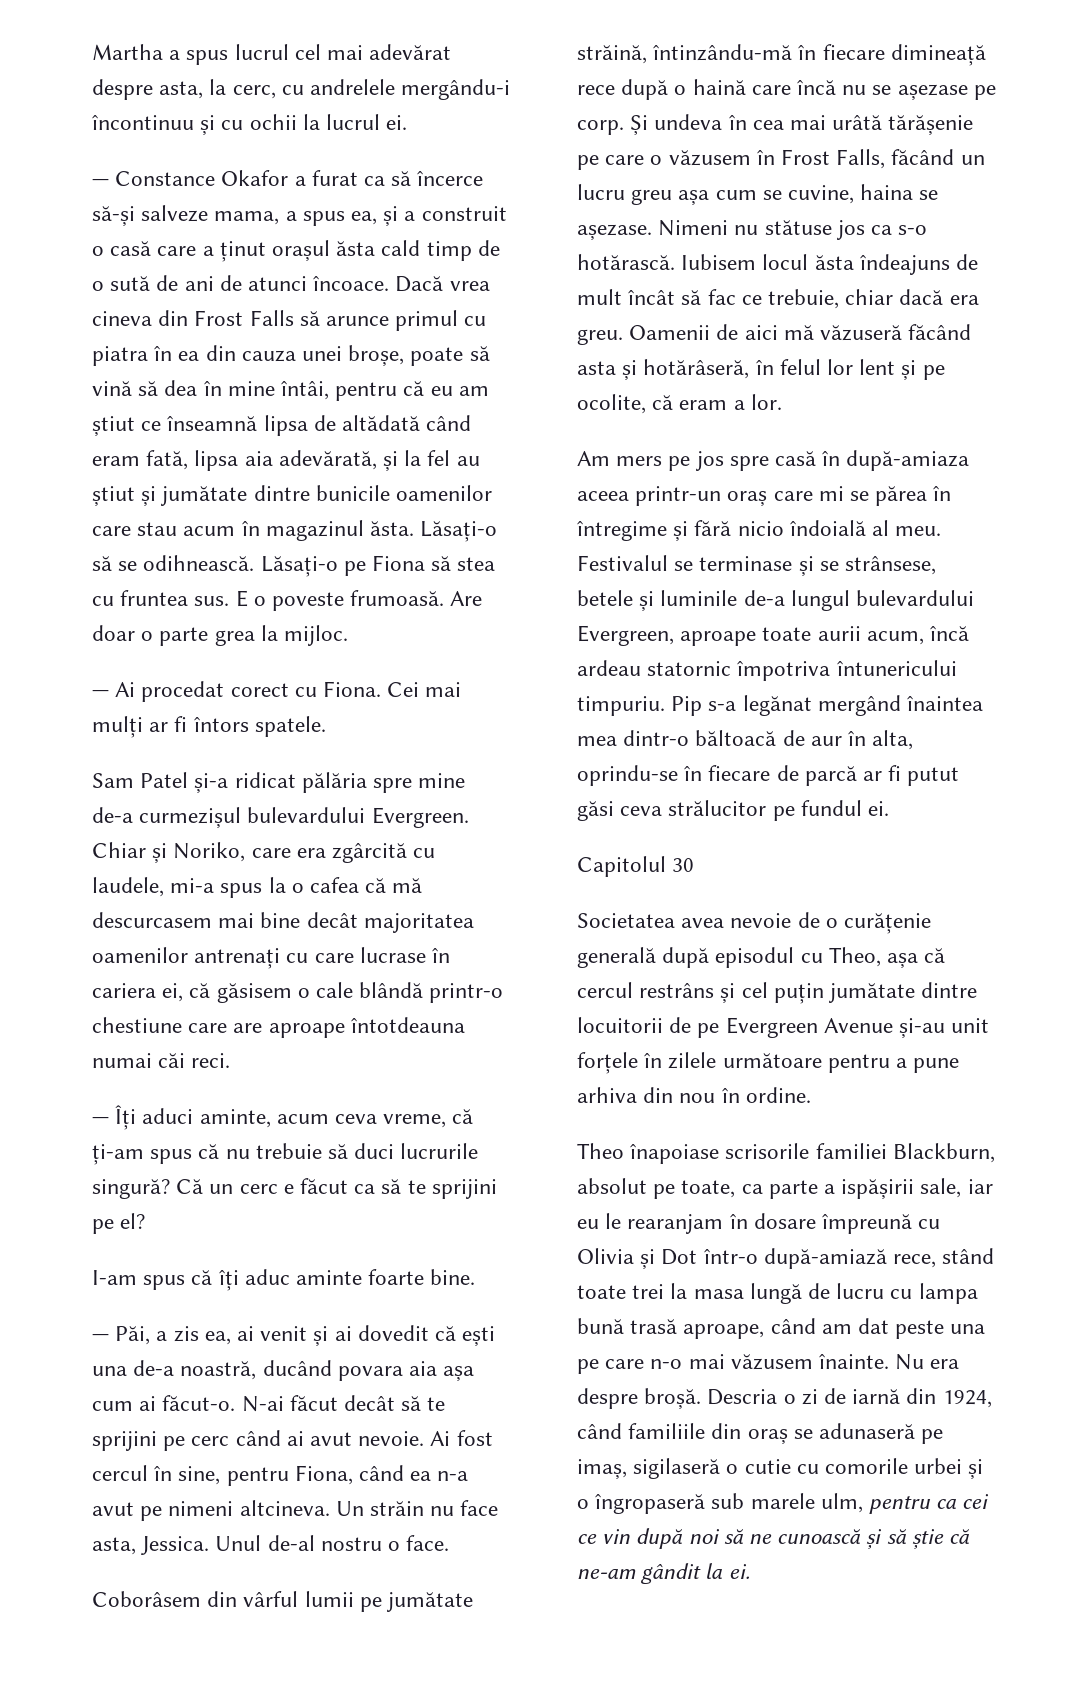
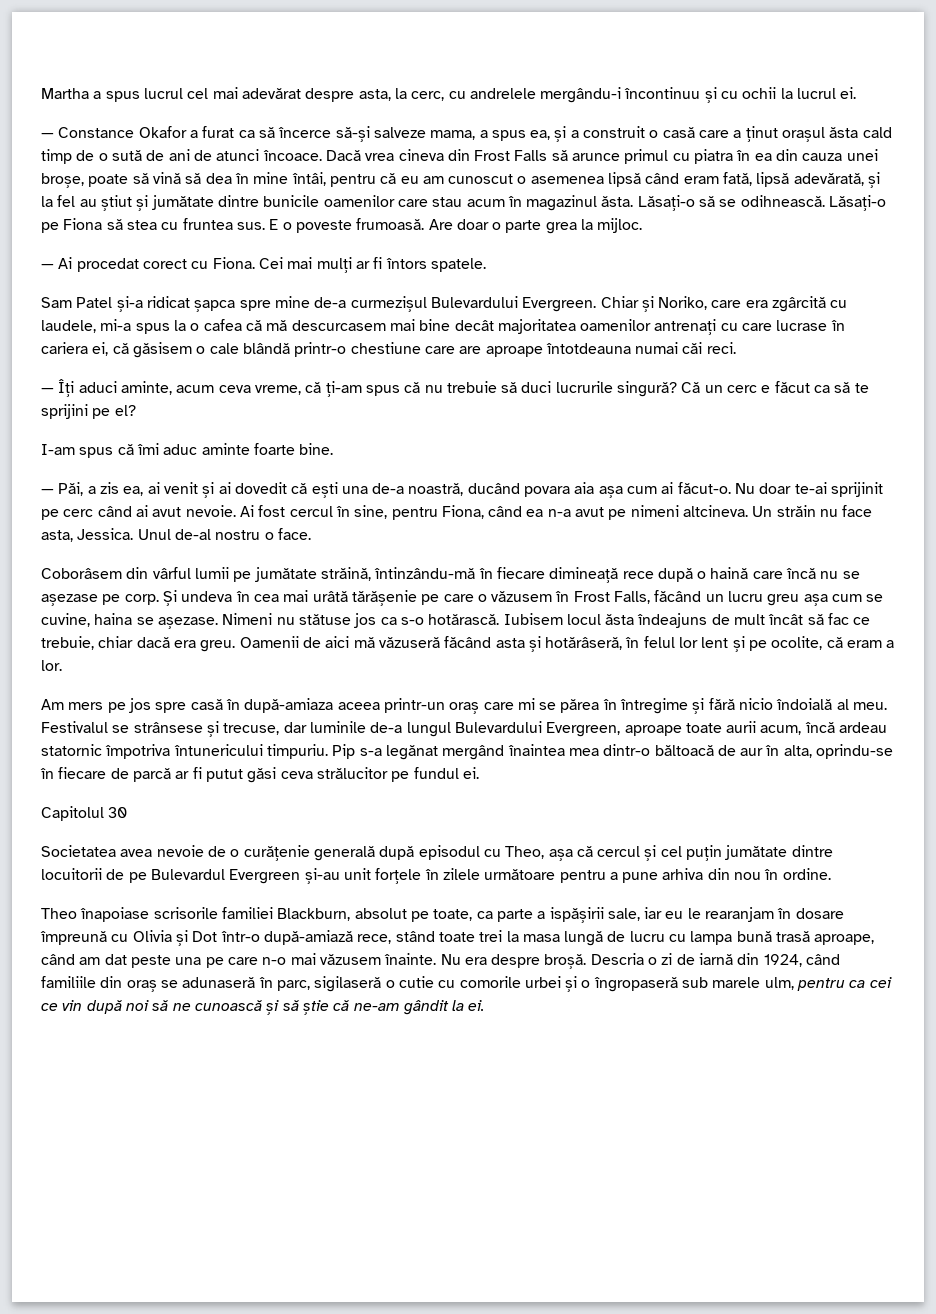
- Dacă vrea cineva din Frost Falls să arunce primul cu piatra în ea din cauza unei broșe, poate să vină să dea în mine întâi, pentru că eu am știut ce înseamnă lipsa de altădată când eram fată, lipsa aia adevărată, și la fel au știut și jumătate dintre bunicile oamenilor care stau acum în magazinul ăsta.
+ Dacă vrea cineva din Frost Falls să arunce primul cu piatra în ea din cauza unei broșe, poate să vină să dea în mine întâi, pentru că eu am cunoscut o asemenea lipsă când eram fată, lipsă adevărată, și la fel au știut și jumătate dintre bunicile oamenilor care stau acum în magazinul ăsta.
- Sam Patel și-a ridicat pălăria spre mine de-a curmezișul bulevardului Evergreen.
+ Sam Patel și-a ridicat șapca spre mine de-a curmezișul Bulevardului Evergreen.
- I-am spus că îți aduc aminte foarte bine.
+ I-am spus că îmi aduc aminte foarte bine.
- N-ai făcut decât să te sprijini pe cerc când ai avut nevoie.
+ Nu doar te-ai sprijinit pe cerc când ai avut nevoie.
- Festivalul se terminase și se strânsese, betele și luminile de-a lungul bulevardului Evergreen, aproape toate aurii acum, încă ardeau statornic împotriva întunericului timpuriu.
+ Festivalul se strânsese și trecuse, dar luminile de-a lungul Bulevardului Evergreen, aproape toate aurii acum, încă ardeau statornic împotriva întunericului timpuriu.
- Societatea avea nevoie de o curățenie generală după episodul cu Theo, așa că cercul restrâns și cel puțin jumătate dintre locuitorii de pe Evergreen Avenue și-au unit forțele în zilele următoare pentru a pune arhiva din nou în ordine.
+ Societatea avea nevoie de o curățenie generală după episodul cu Theo, așa că cercul și cel puțin jumătate dintre locuitorii de pe Bulevardul Evergreen și-au unit forțele în zilele următoare pentru a pune arhiva din nou în ordine.
- Descria o zi de iarnă din 1924, când familiile din oraș se adunaseră pe imaș, sigilaseră o cutie cu comorile urbei și o îngropaseră sub marele ulm, pentru ca cei ce vin după noi să ne cunoască și să știe că ne-am gândit la ei.
+ Descria o zi de iarnă din 1924, când familiile din oraș se adunaseră în parc, sigilaseră o cutie cu comorile urbei și o îngropaseră sub marele ulm, pentru ca cei ce vin după noi să ne cunoască și să știe că ne-am gândit la ei.

